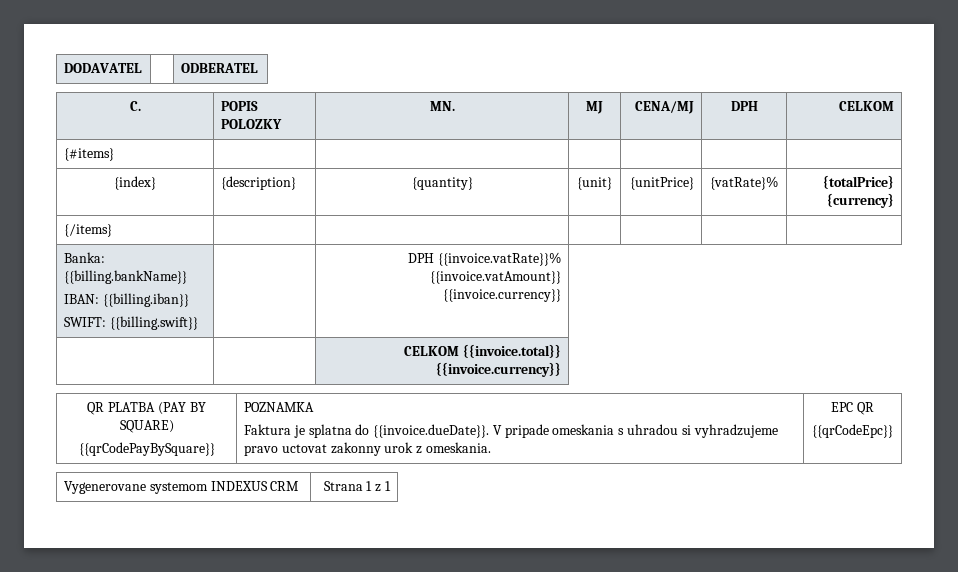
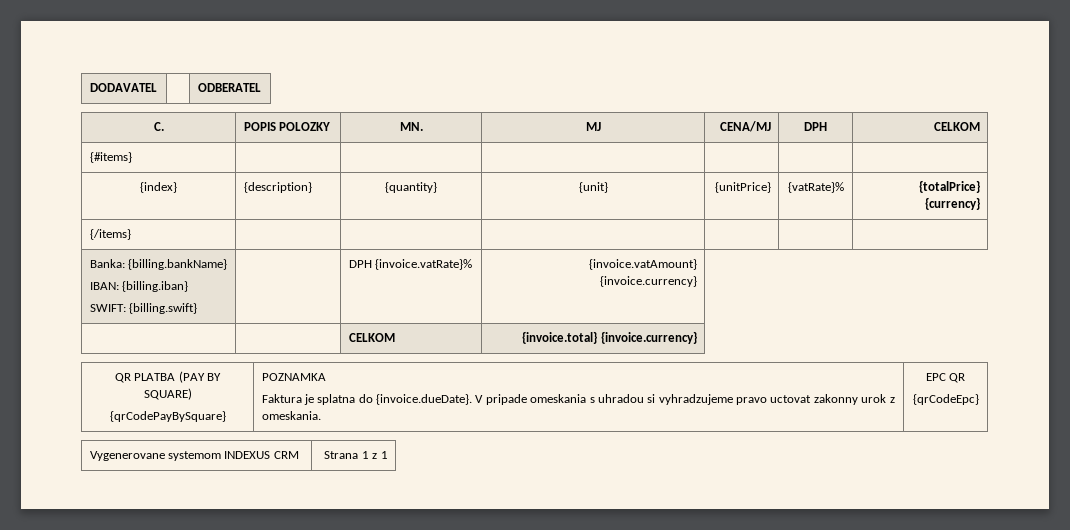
- Banka: {{billing.bankName}}
- IBAN: {{billing.iban}}
- SWIFT: {{billing.swift}} | | DPH {{invoice.vatRate}}% {{invoice.vatAmount}} {{invoice.currency}}
- | | CELKOM {{invoice.total}} {{invoice.currency}}
+ Banka: {billing.bankName}
+ IBAN: {billing.iban}
+ SWIFT: {billing.swift} | | DPH {invoice.vatRate}% | {invoice.vatAmount} {invoice.currency}
+ | | CELKOM | {invoice.total} {invoice.currency}
  QR PLATBA (PAY BY SQUARE)
- {{qrCodePayBySquare}} | POZNAMKA
- Faktura je splatna do {{invoice.dueDate}}. V pripade omeskania s uhradou si vyhradzujeme pravo uctovat zakonny urok z omeskania. | EPC QR
- {{qrCodeEpc}}
+ {qrCodePayBySquare} | POZNAMKA
+ Faktura je splatna do {invoice.dueDate}. V pripade omeskania s uhradou si vyhradzujeme pravo uctovat zakonny urok z omeskania. | EPC QR
+ {qrCodeEpc}

